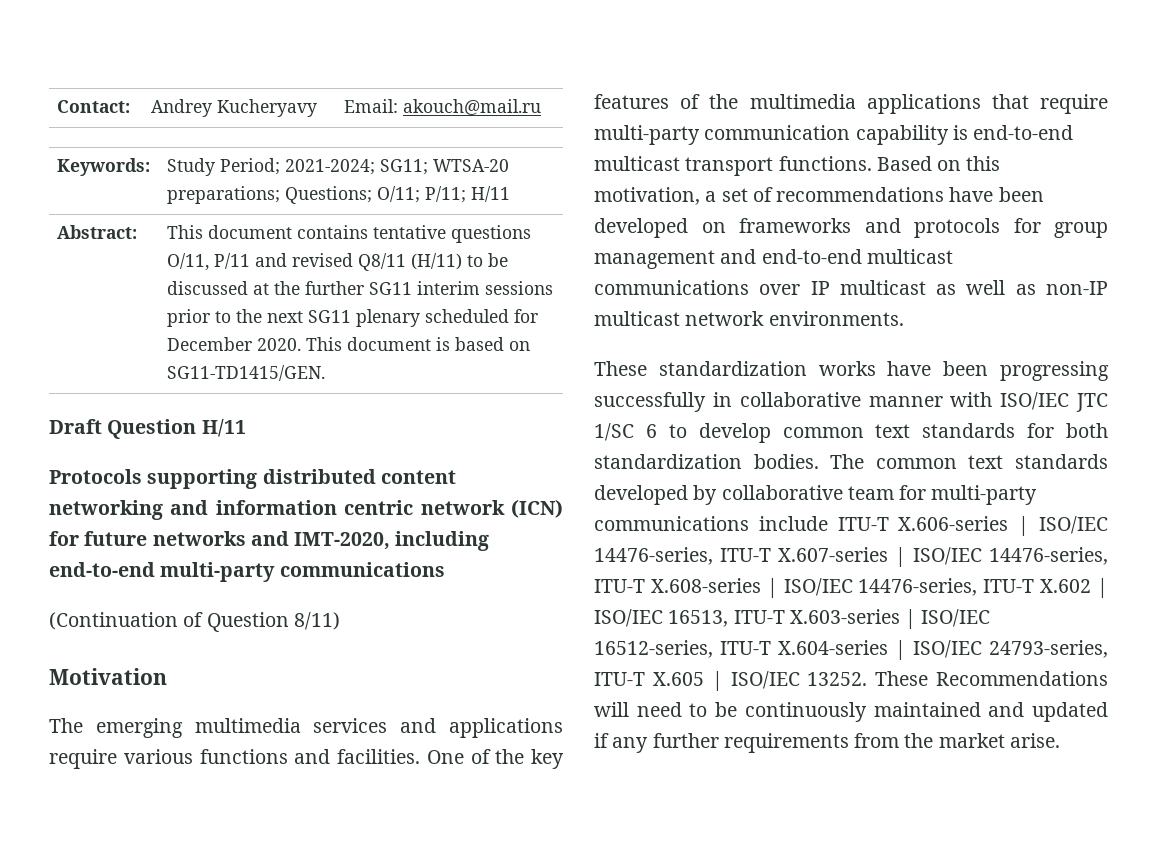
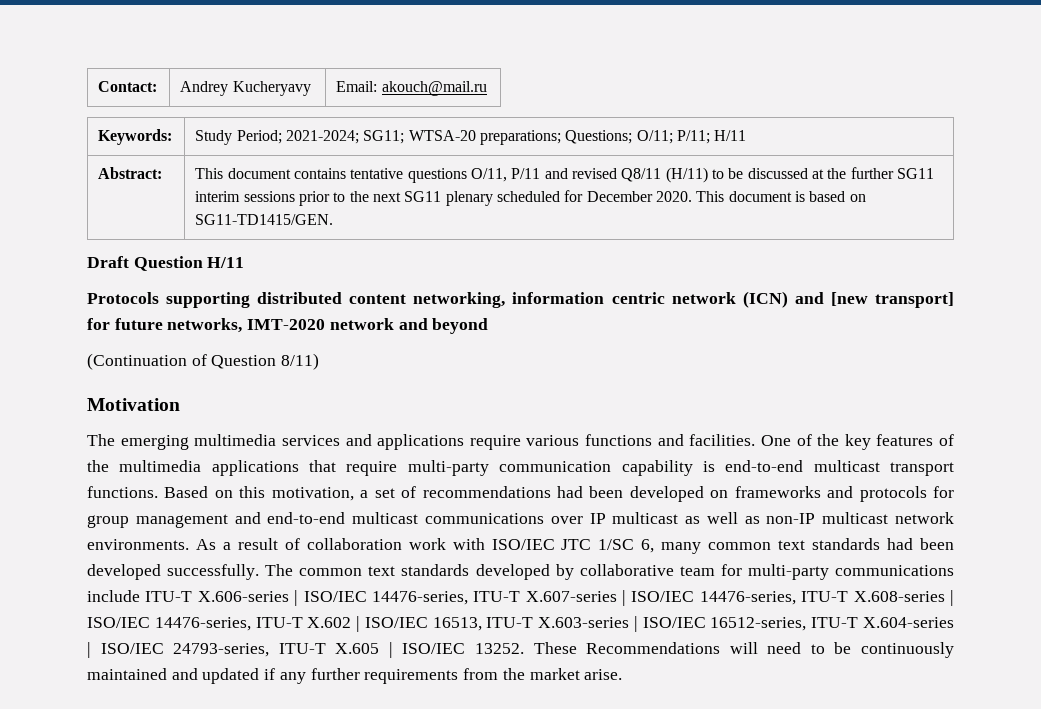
- Protocols supporting distributed content networking and information centric network (ICN) for future networks and IMT-2020, including end-to-end multi-party communications
+ Protocols supporting distributed content networking, information centric network (ICN) and [new transport] for future networks, IMT-2020 network and beyond
- Based on this motivation, a set of recommendations have been developed on frameworks and protocols for group management and end-to-end multicast communications over IP multicast as well as non-IP multicast network environments.
- These standardization works have been progressing successfully in collaborative manner with ISO/IEC JTC 1/SC 6 to develop common text standards for both standardization bodies.
+ Based on this motivation, a set of recommendations had been developed on frameworks and protocols for group management and end-to-end multicast communications over IP multicast as well as non-IP multicast network environments. As a result of collaboration work with ISO/IEC JTC 1/SC 6, many common text standards had been developed successfully.

